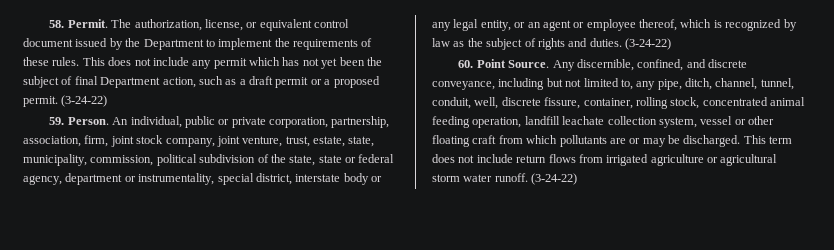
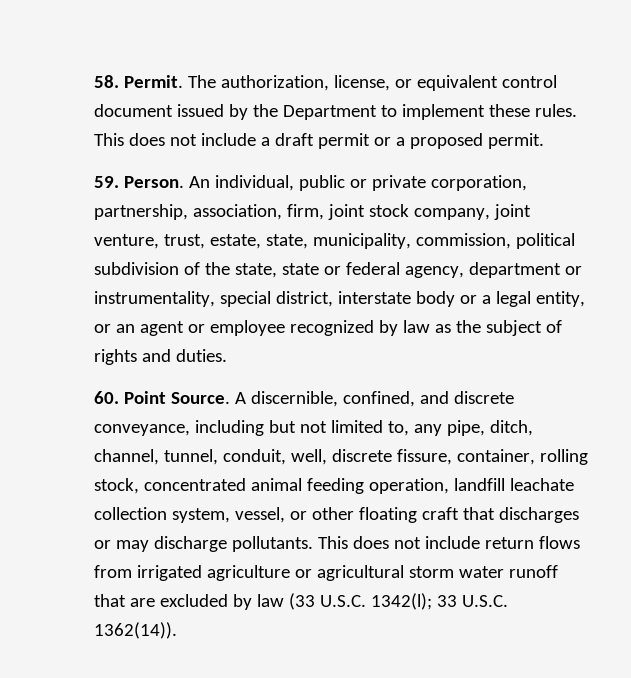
- The authorization, license, or equivalent control document issued by the Department to implement the requirements of these rules.
+ The authorization, license, or equivalent control document issued by the Department to implement these rules.
- This does not include any permit which has not yet been the subject of final Department action, such as a draft permit or a proposed permit. (3-24-22)
+ This does not include a draft permit or a proposed permit.
- An individual, public or private corporation, partnership, association, firm, joint stock company, joint venture, trust, estate, state, municipality, commission, political subdivision of the state, state or federal agency, department or instrumentality, special district, interstate body or any legal entity, or an agent or employee thereof, which is recognized by law as the subject of rights and duties. (3-24-22)
+ An individual, public or private corporation, partnership, association, firm, joint stock company, joint venture, trust, estate, state, municipality, commission, political subdivision of the state, state or federal agency, department or instrumentality, special district, interstate body or a legal entity, or an agent or employee recognized by law as the subject of rights and duties.
- Any discernible, confined, and discrete conveyance, including but not limited to, any pipe, ditch, channel, tunnel, conduit, well, discrete fissure, container, rolling stock, concentrated animal feeding operation, landfill leachate collection system, vessel or other floating craft from which pollutants are or may be discharged. This term does not include return flows from irrigated agriculture or agricultural storm water runoff. (3-24-22)
+ A discernible, confined, and discrete conveyance, including but not limited to, any pipe, ditch, channel, tunnel, conduit, well, discrete fissure, container, rolling stock, concentrated animal feeding operation, landfill leachate collection system, vessel, or other floating craft that discharges or may discharge pollutants. This does not include return flows from irrigated agriculture or agricultural storm water runoff that are excluded by law (33 U.S.C. 1342(l); 33 U.S.C. 1362(14)).

